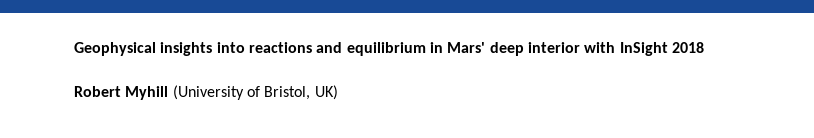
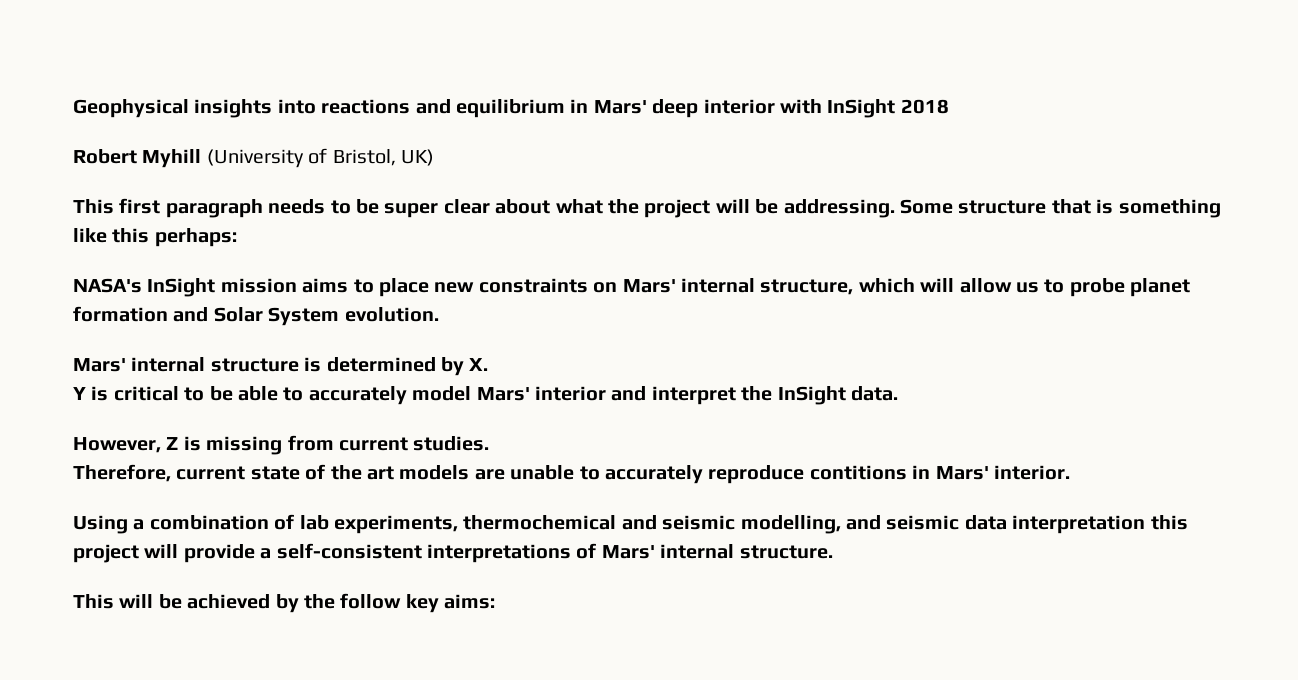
+ This first paragraph needs to be super clear about what the project will be addressing. Some structure that is something like this perhaps:
+ NASA's InSight mission aims to place new constraints on Mars' internal structure, which will allow us to probe planet formation and Solar System evolution.
+ Mars' internal structure is determined by X.
+ Y is critical to be able to accurately model Mars' interior and interpret the InSight data.
+ However, Z is missing from current studies.
+ Therefore, current state of the art models are unable to accurately reproduce contitions in Mars' interior.
+ Using a combination of lab experiments, thermochemical and seismic modelling, and seismic data interpretation this project will provide a self-consistent interpretations of Mars' internal structure.
+ This will be achieved by the follow key aims:

